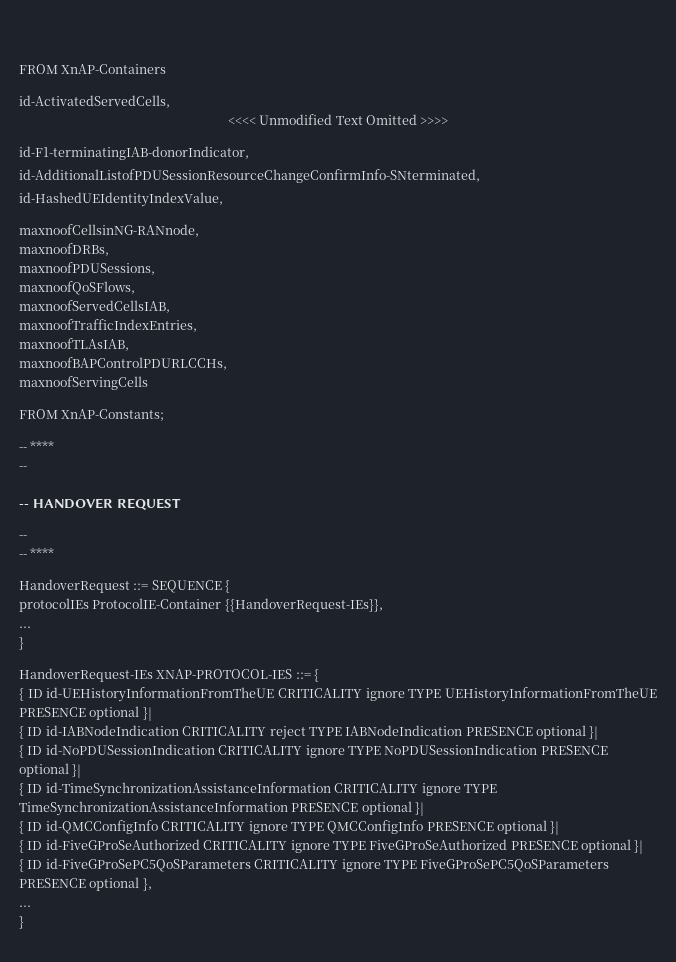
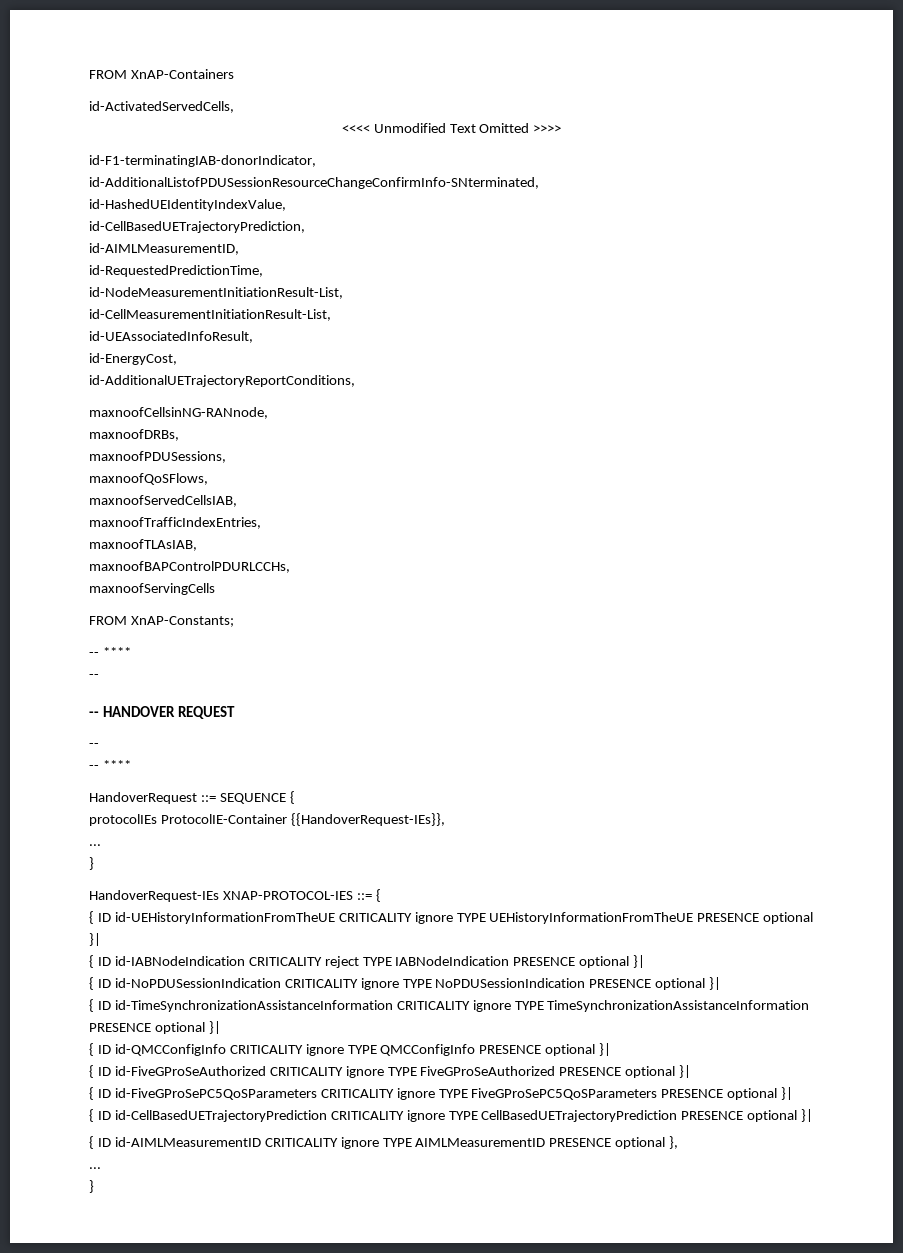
+ id-CellBasedUETrajectoryPrediction,
+ id-AIMLMeasurementID,
+ id-RequestedPredictionTime,
+ id-NodeMeasurementInitiationResult-List,
+ id-CellMeasurementInitiationResult-List,
+ id-UEAssociatedInfoResult,
+ id-EnergyCost,
+ id-AdditionalUETrajectoryReportConditions,
- { ID id-FiveGProSePC5QoSParameters CRITICALITY ignore TYPE FiveGProSePC5QoSParameters PRESENCE optional },
+ { ID id-FiveGProSePC5QoSParameters CRITICALITY ignore TYPE FiveGProSePC5QoSParameters PRESENCE optional }|
+ { ID id-CellBasedUETrajectoryPrediction CRITICALITY ignore TYPE CellBasedUETrajectoryPrediction PRESENCE optional }|
+ { ID id-AIMLMeasurementID CRITICALITY ignore TYPE AIMLMeasurementID PRESENCE optional },

